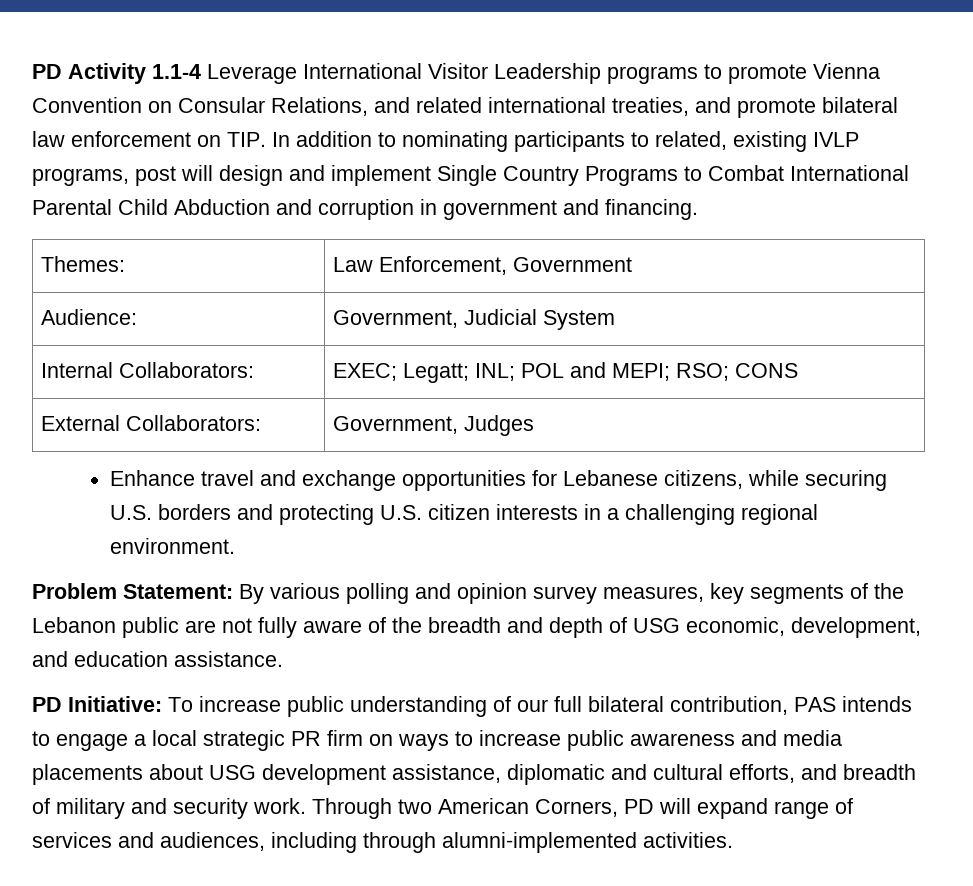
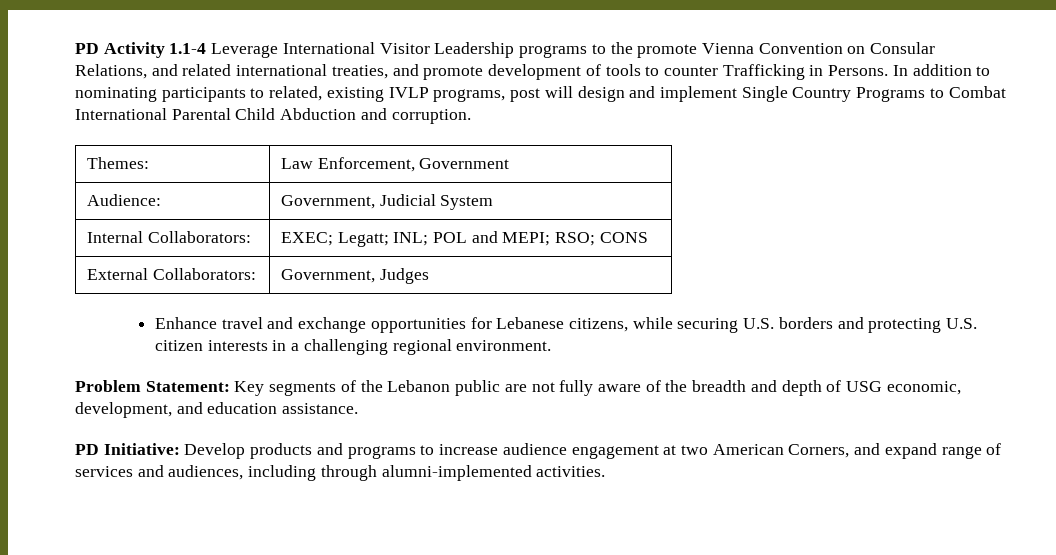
- PD Activity 1.1-4 Leverage International Visitor Leadership programs to promote Vienna Convention on Consular Relations, and related international treaties, and promote bilateral law enforcement on TIP. In addition to nominating participants to related, existing IVLP programs, post will design and implement Single Country Programs to Combat International Parental Child Abduction and corruption in government and financing.
+ PD Activity 1.1-4 Leverage International Visitor Leadership programs to the promote Vienna Convention on Consular Relations, and related international treaties, and promote development of tools to counter Trafficking in Persons. In addition to nominating participants to related, existing IVLP programs, post will design and implement Single Country Programs to Combat International Parental Child Abduction and corruption.
- Problem Statement: By various polling and opinion survey measures, key segments of the Lebanon public are not fully aware of the breadth and depth of USG economic, development, and education assistance.
+ Problem Statement: Key segments of the Lebanon public are not fully aware of the breadth and depth of USG economic, development, and education assistance.
- PD Initiative: To increase public understanding of our full bilateral contribution, PAS intends to engage a local strategic PR firm on ways to increase public awareness and media placements about USG development assistance, diplomatic and cultural efforts, and breadth of military and security work. Through two American Corners, PD will expand range of services and audiences, including through alumni-implemented activities.
+ PD Initiative: Develop products and programs to increase audience engagement at two American Corners, and expand range of services and audiences, including through alumni-implemented activities.

